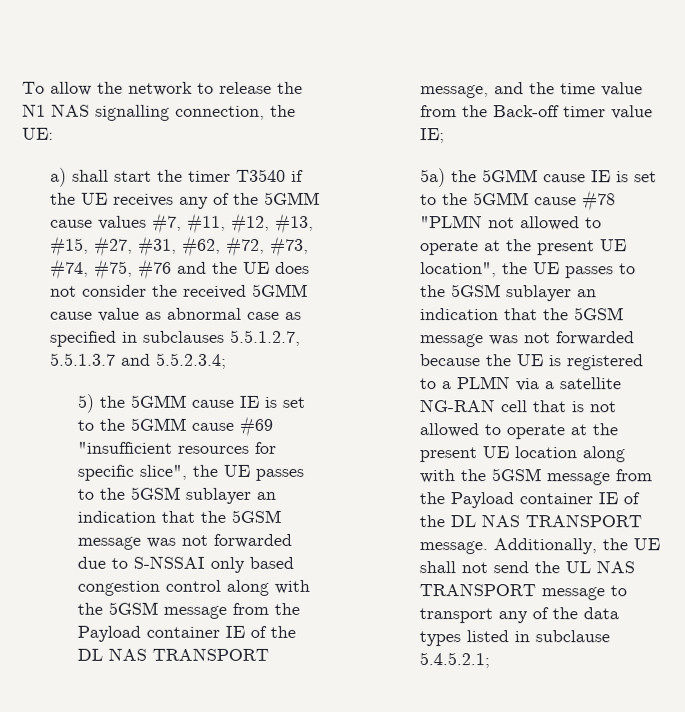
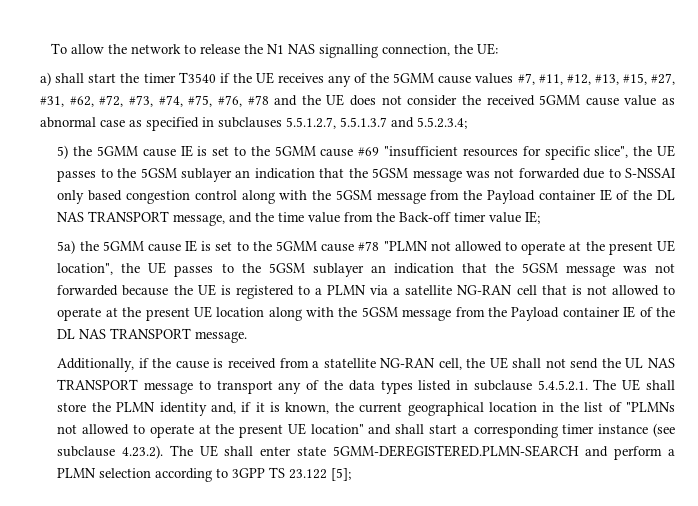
- a) shall start the timer T3540 if the UE receives any of the 5GMM cause values #7, #11, #12, #13, #15, #27, #31, #62, #72, #73, #74, #75, #76 and the UE does not consider the received 5GMM cause value as abnormal case as specified in subclauses 5.5.1.2.7, 5.5.1.3.7 and 5.5.2.3.4;
+ a) shall start the timer T3540 if the UE receives any of the 5GMM cause values #7, #11, #12, #13, #15, #27, #31, #62, #72, #73, #74, #75, #76, #78 and the UE does not consider the received 5GMM cause value as abnormal case as specified in subclauses 5.5.1.2.7, 5.5.1.3.7 and 5.5.2.3.4;
- 5a) the 5GMM cause IE is set to the 5GMM cause #78 "PLMN not allowed to operate at the present UE location", the UE passes to the 5GSM sublayer an indication that the 5GSM message was not forwarded because the UE is registered to a PLMN via a satellite NG-RAN cell that is not allowed to operate at the present UE location along with the 5GSM message from the Payload container IE of the DL NAS TRANSPORT message. Additionally, the UE shall not send the UL NAS TRANSPORT message to transport any of the data types listed in subclause 5.4.5.2.1;
+ 5a) the 5GMM cause IE is set to the 5GMM cause #78 "PLMN not allowed to operate at the present UE location", the UE passes to the 5GSM sublayer an indication that the 5GSM message was not forwarded because the UE is registered to a PLMN via a satellite NG-RAN cell that is not allowed to operate at the present UE location along with the 5GSM message from the Payload container IE of the DL NAS TRANSPORT message.
+ Additionally, if the cause is received from a statellite NG-RAN cell, the UE shall not send the UL NAS TRANSPORT message to transport any of the data types listed in subclause 5.4.5.2.1. The UE shall store the PLMN identity and, if it is known, the current geographical location in the list of "PLMNs not allowed to operate at the present UE location" and shall start a corresponding timer instance (see subclause 4.23.2). The UE shall enter state 5GMM-DEREGISTERED.PLMN-SEARCH and perform a PLMN selection according to 3GPP TS 23.122 [5];

